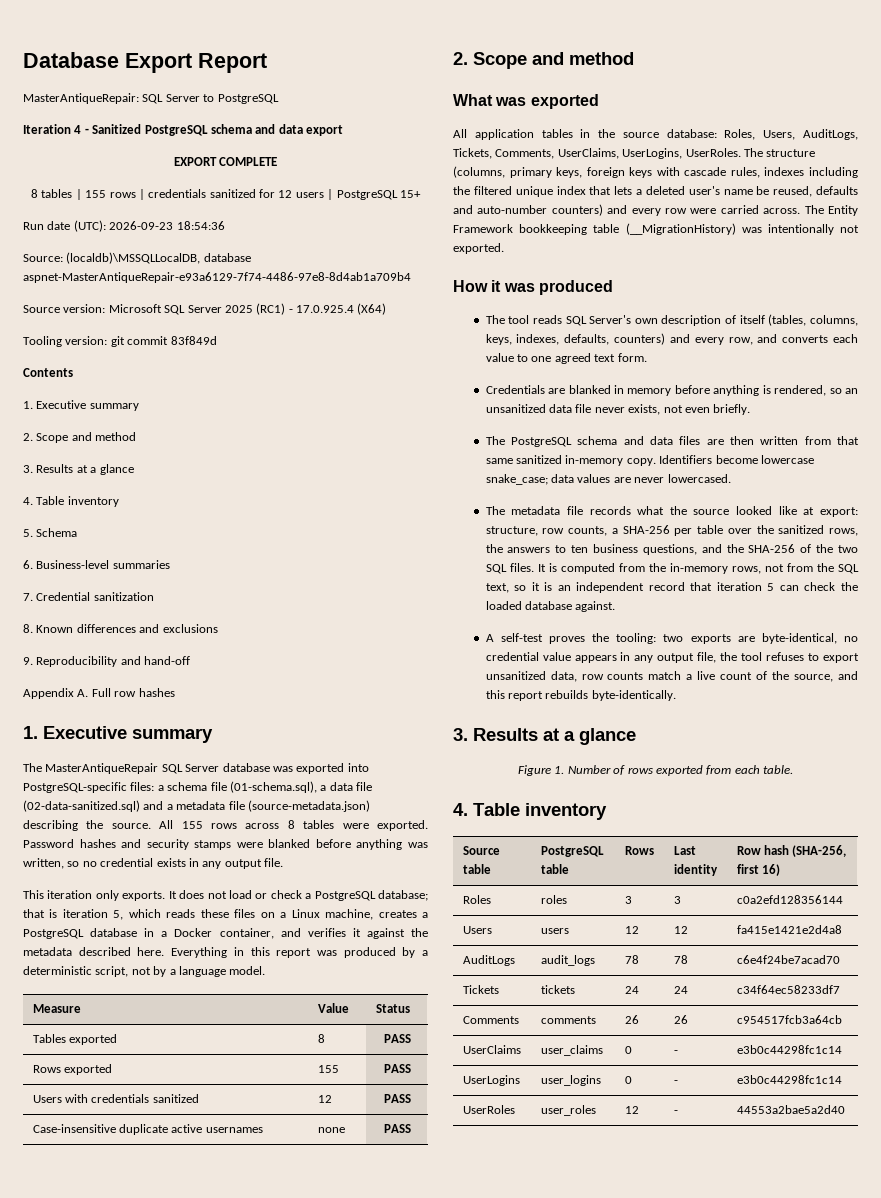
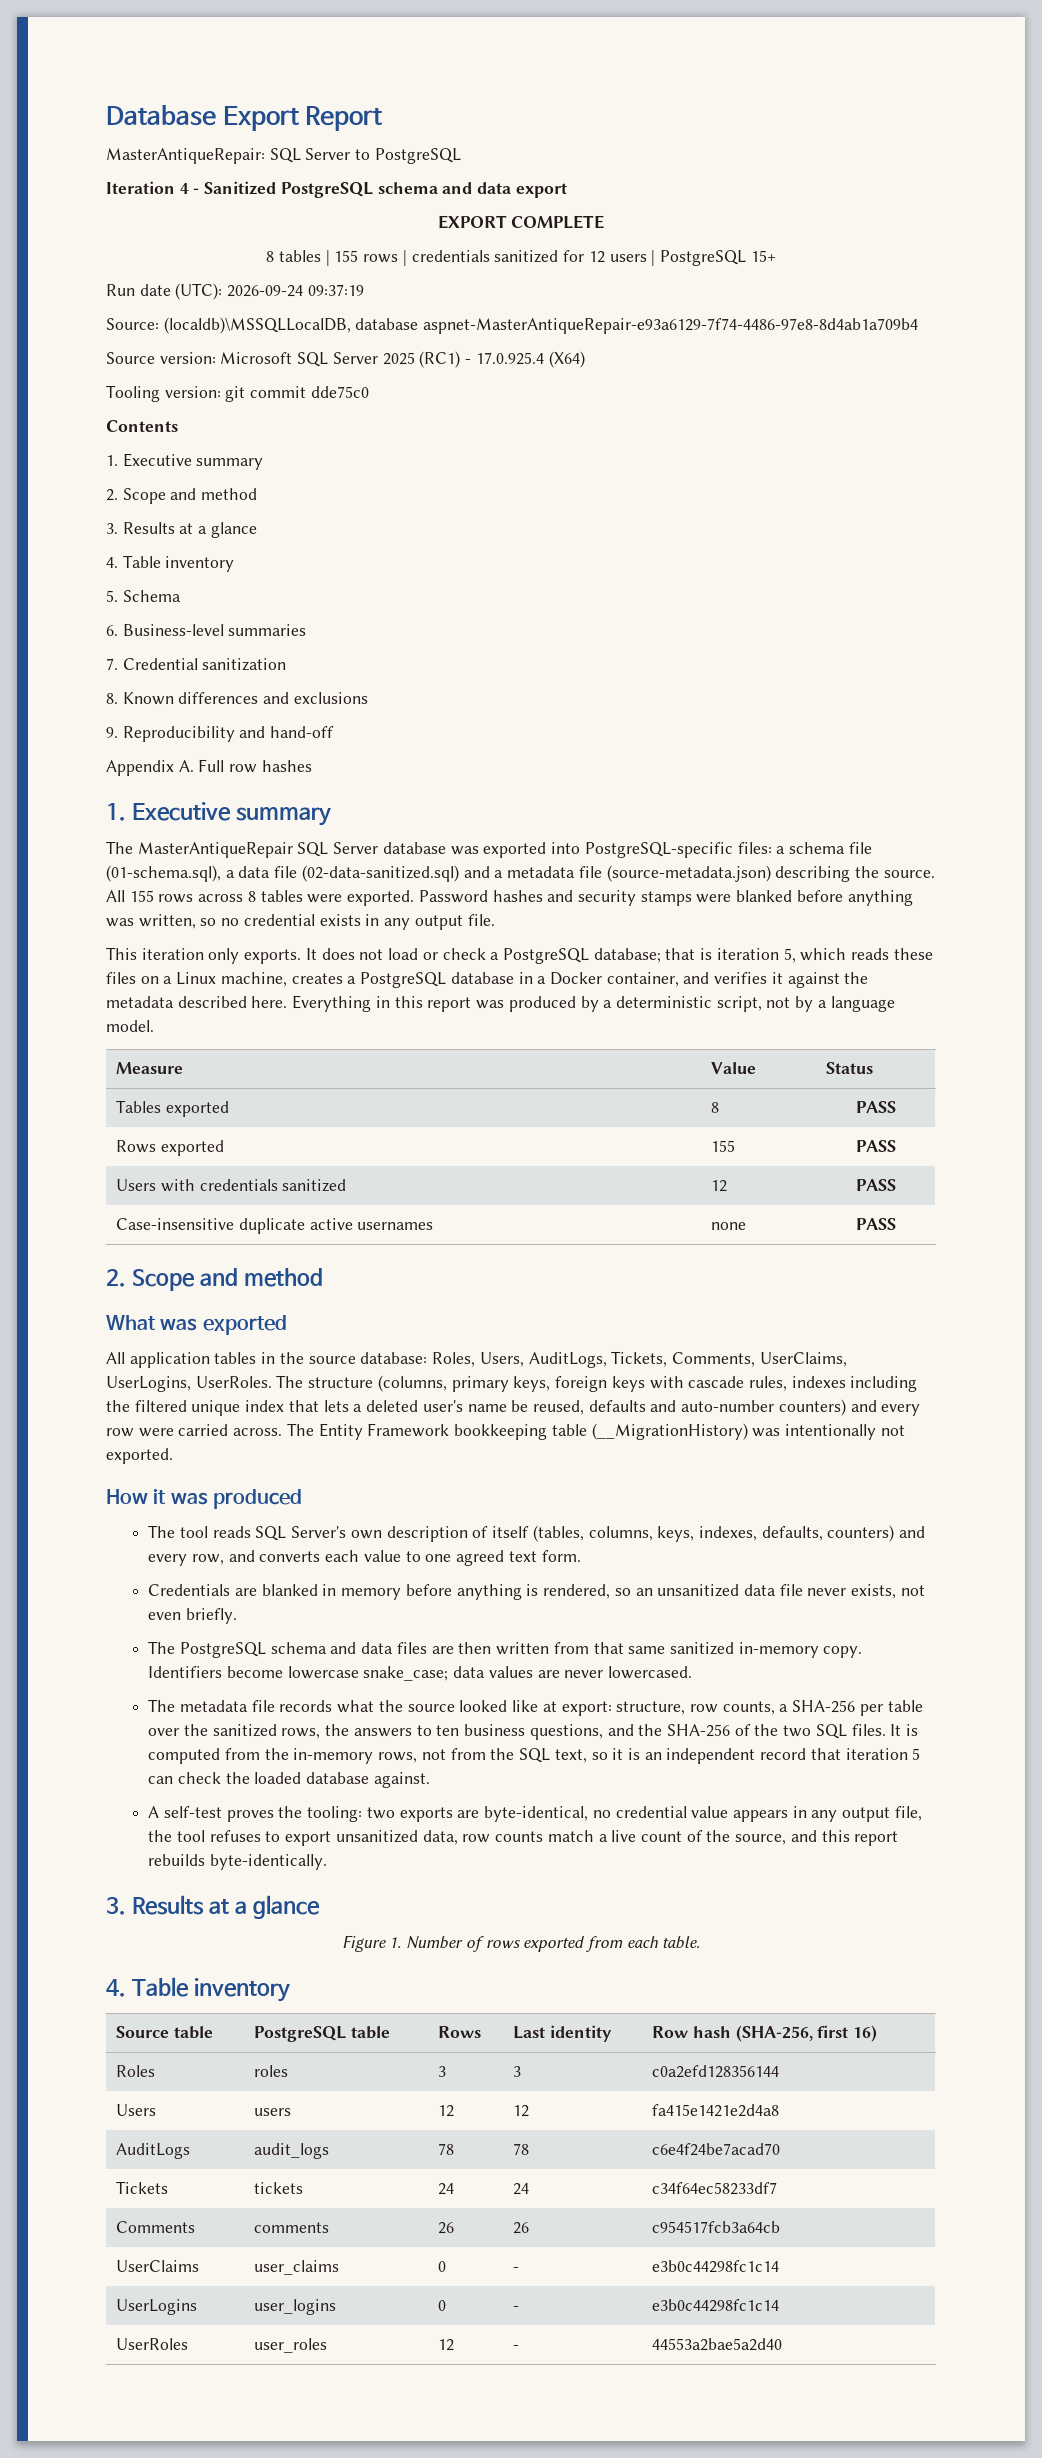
- Run date (UTC): 2026-09-23 18:54:36
+ Run date (UTC): 2026-09-24 09:37:19
- Tooling version: git commit 83f849d
+ Tooling version: git commit dde75c0

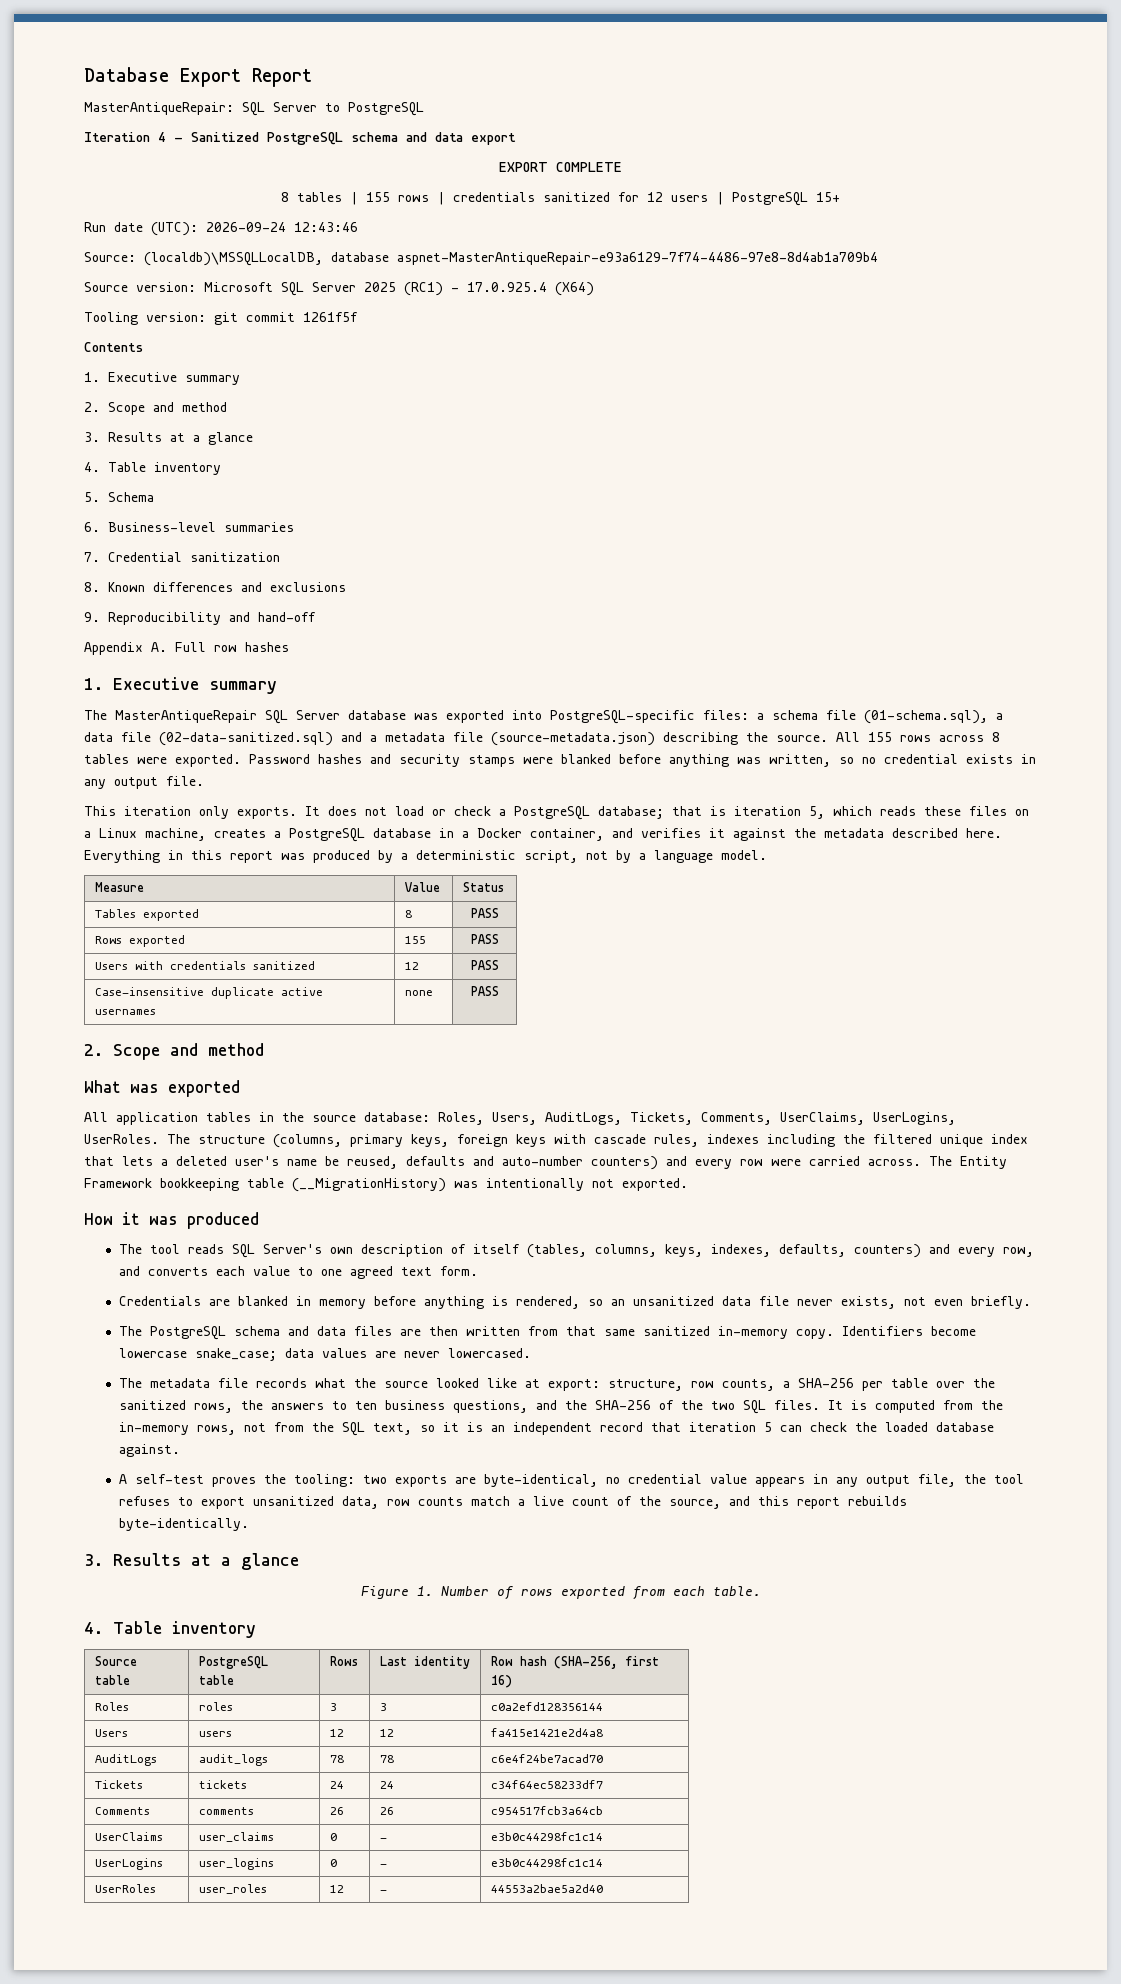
- Run date (UTC): 2026-09-24 09:37:19
+ Run date (UTC): 2026-09-24 12:43:46
- Tooling version: git commit dde75c0
+ Tooling version: git commit 1261f5f

